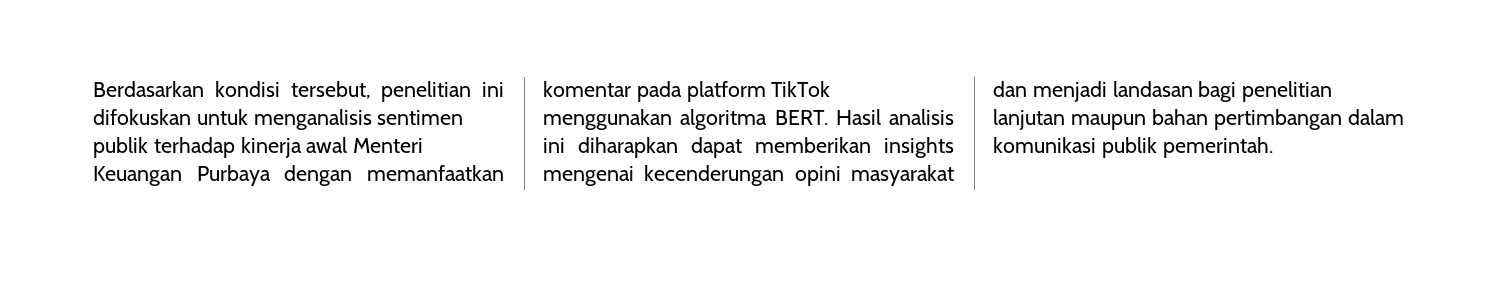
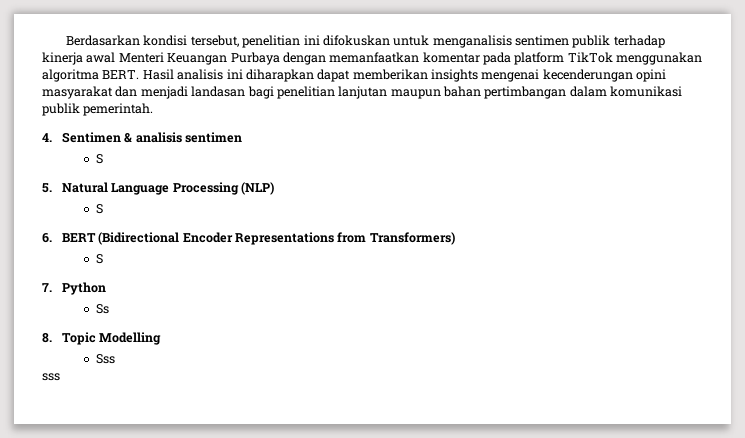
+ 4. Sentimen & analisis sentimen
+ S
+ 5. Natural Language Processing (NLP)
+ S
+ 6. BERT (Bidirectional Encoder Representations from Transformers)
+ S
+ 7. Python
+ Ss
+ 8. Topic Modelling
+ Sss
+ sss

